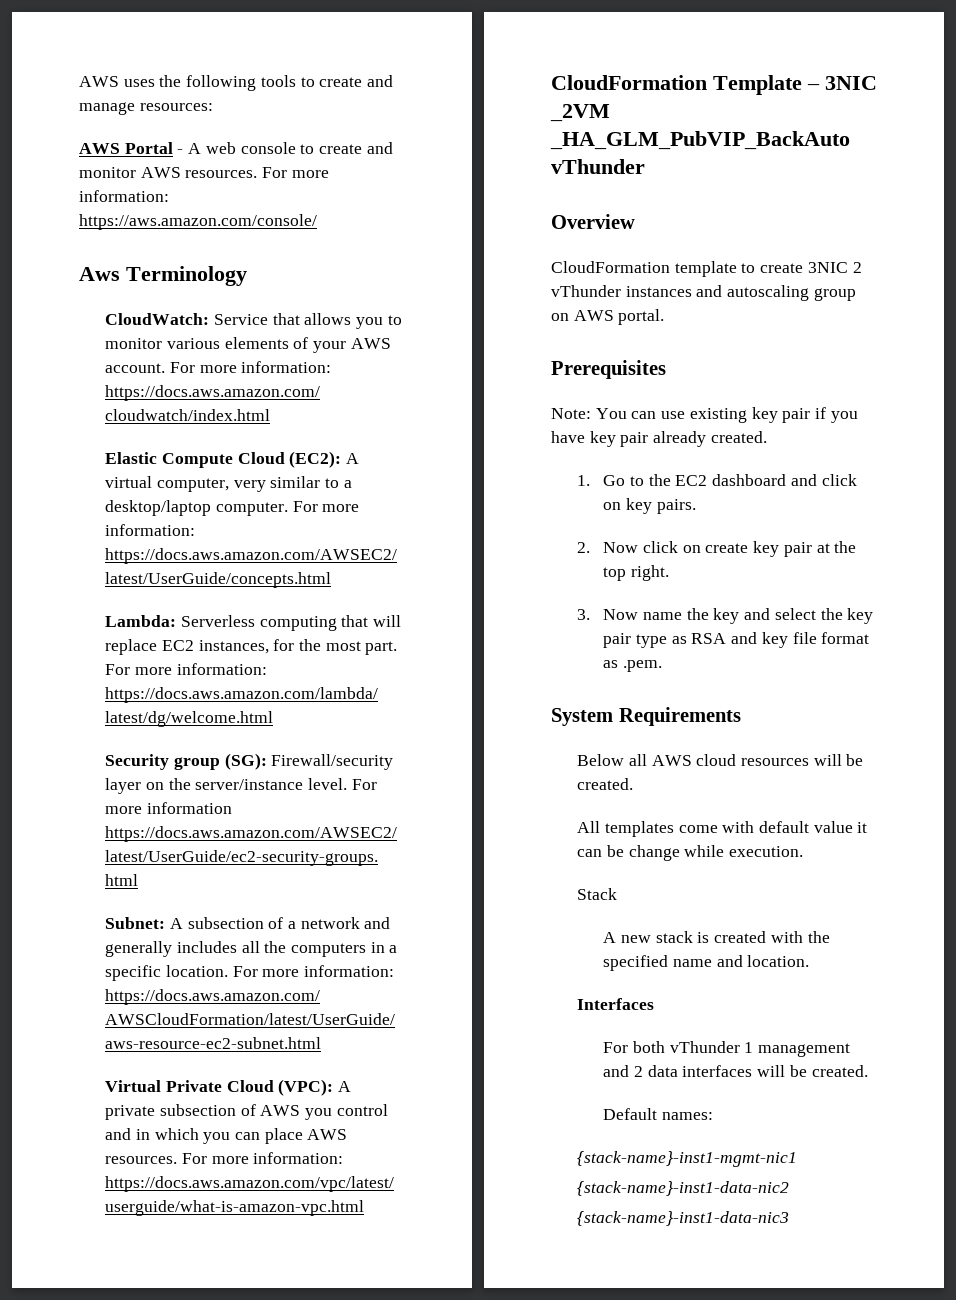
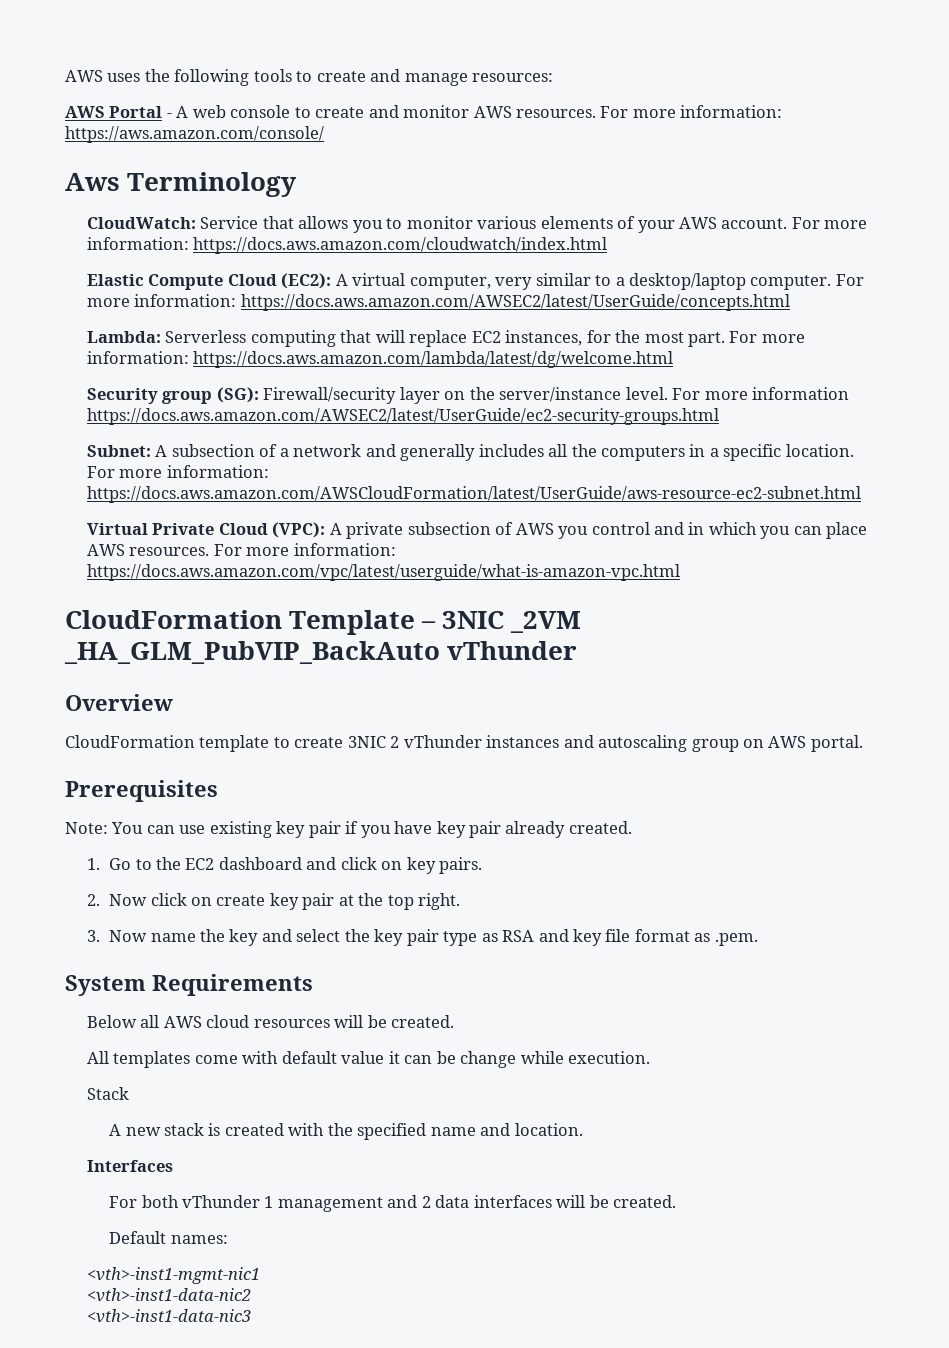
- {stack-name}-inst1-mgmt-nic1
- {stack-name}-inst1-data-nic2
- {stack-name}-inst1-data-nic3
+ <vth>-inst1-mgmt-nic1
+ <vth>-inst1-data-nic2
+ <vth>-inst1-data-nic3

